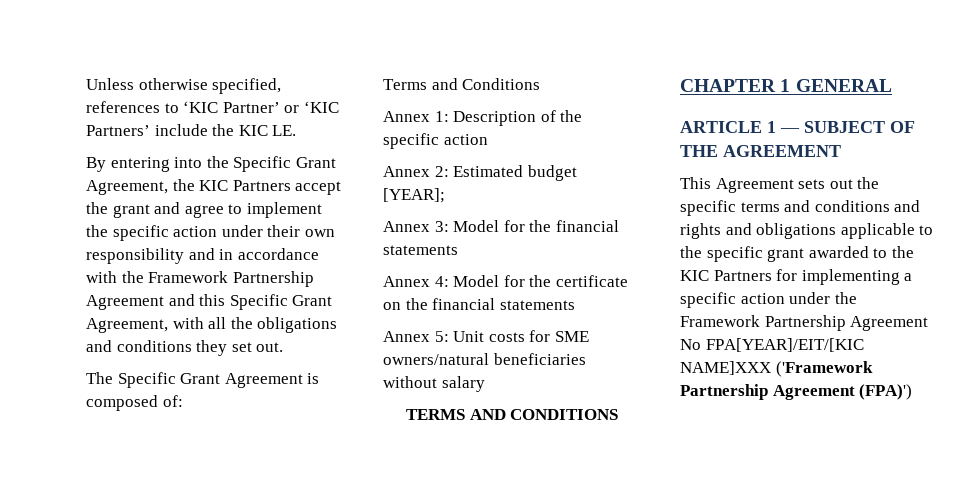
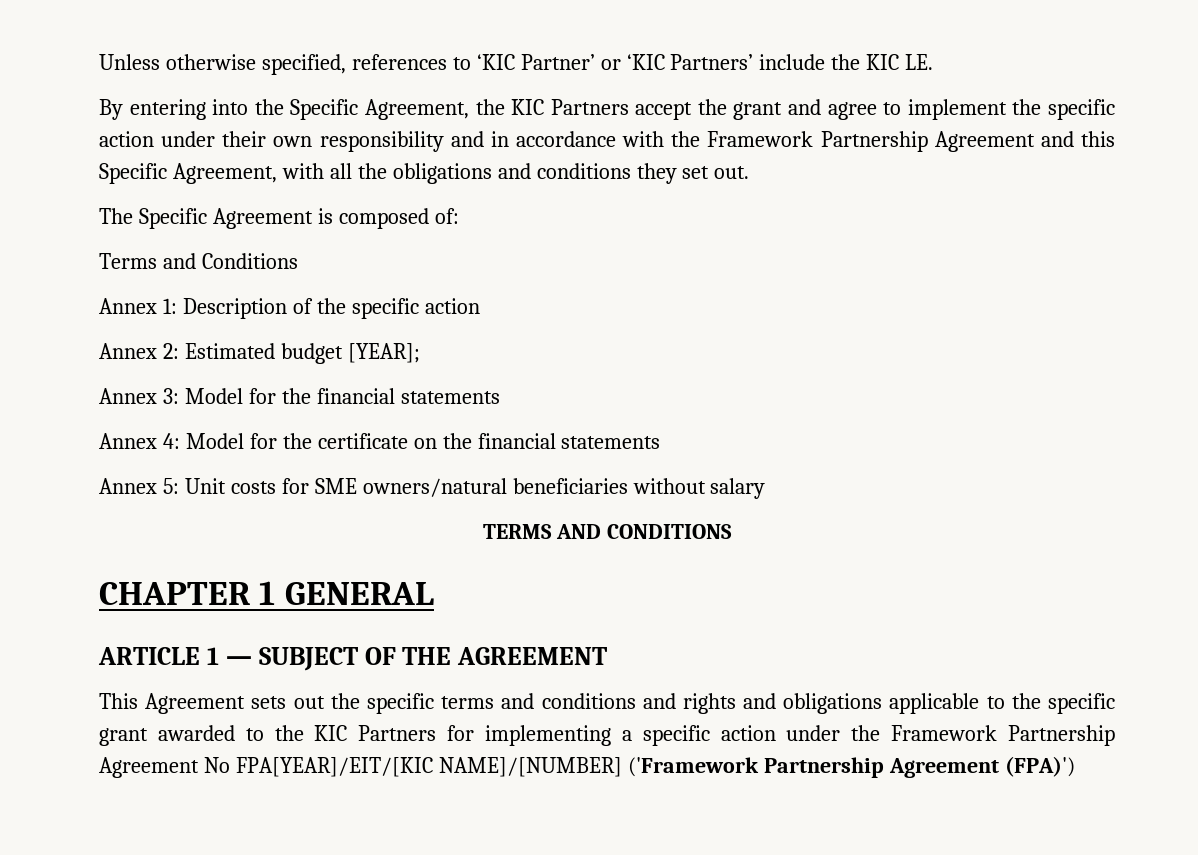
- By entering into the Specific Grant Agreement, the KIC Partners accept the grant and agree to implement the specific action under their own responsibility and in accordance with the Framework Partnership Agreement and this Specific Grant Agreement, with all the obligations and conditions they set out.
+ By entering into the Specific Agreement, the KIC Partners accept the grant and agree to implement the specific action under their own responsibility and in accordance with the Framework Partnership Agreement and this Specific Agreement, with all the obligations and conditions they set out.
- The Specific Grant Agreement is composed of:
+ The Specific Agreement is composed of:
- This Agreement sets out the specific terms and conditions and rights and obligations applicable to the specific grant awarded to the KIC Partners for implementing a specific action under the Framework Partnership Agreement No FPA[YEAR]/EIT/[KIC NAME]XXX ('Framework Partnership Agreement (FPA)')
+ This Agreement sets out the specific terms and conditions and rights and obligations applicable to the specific grant awarded to the KIC Partners for implementing a specific action under the Framework Partnership Agreement No FPA[YEAR]/EIT/[KIC NAME]/[NUMBER] ('Framework Partnership Agreement (FPA)')

